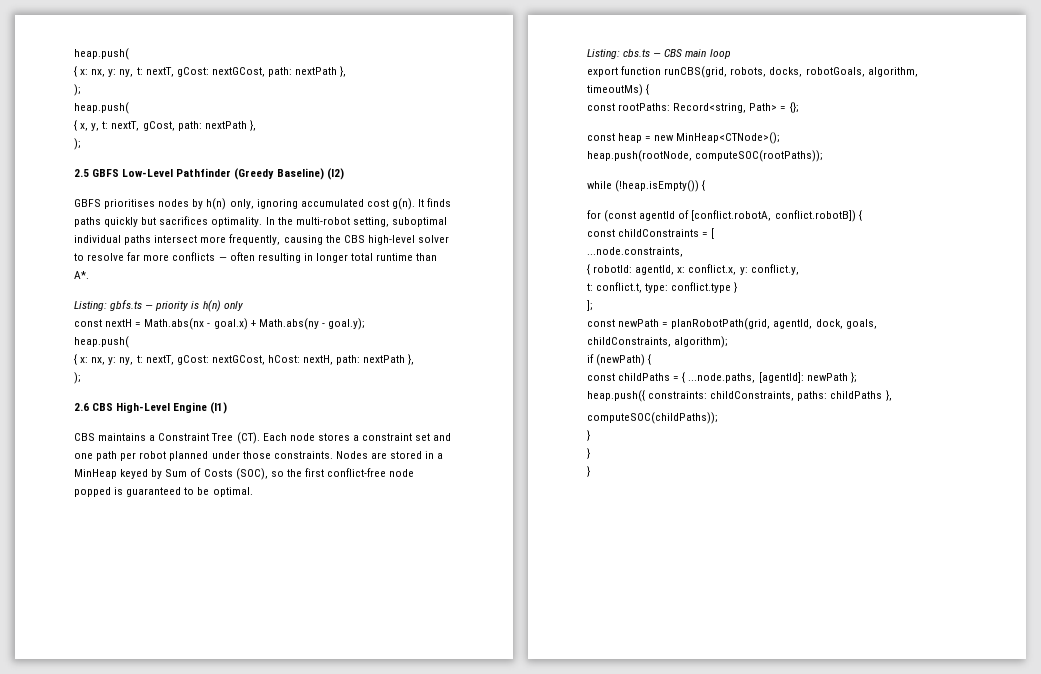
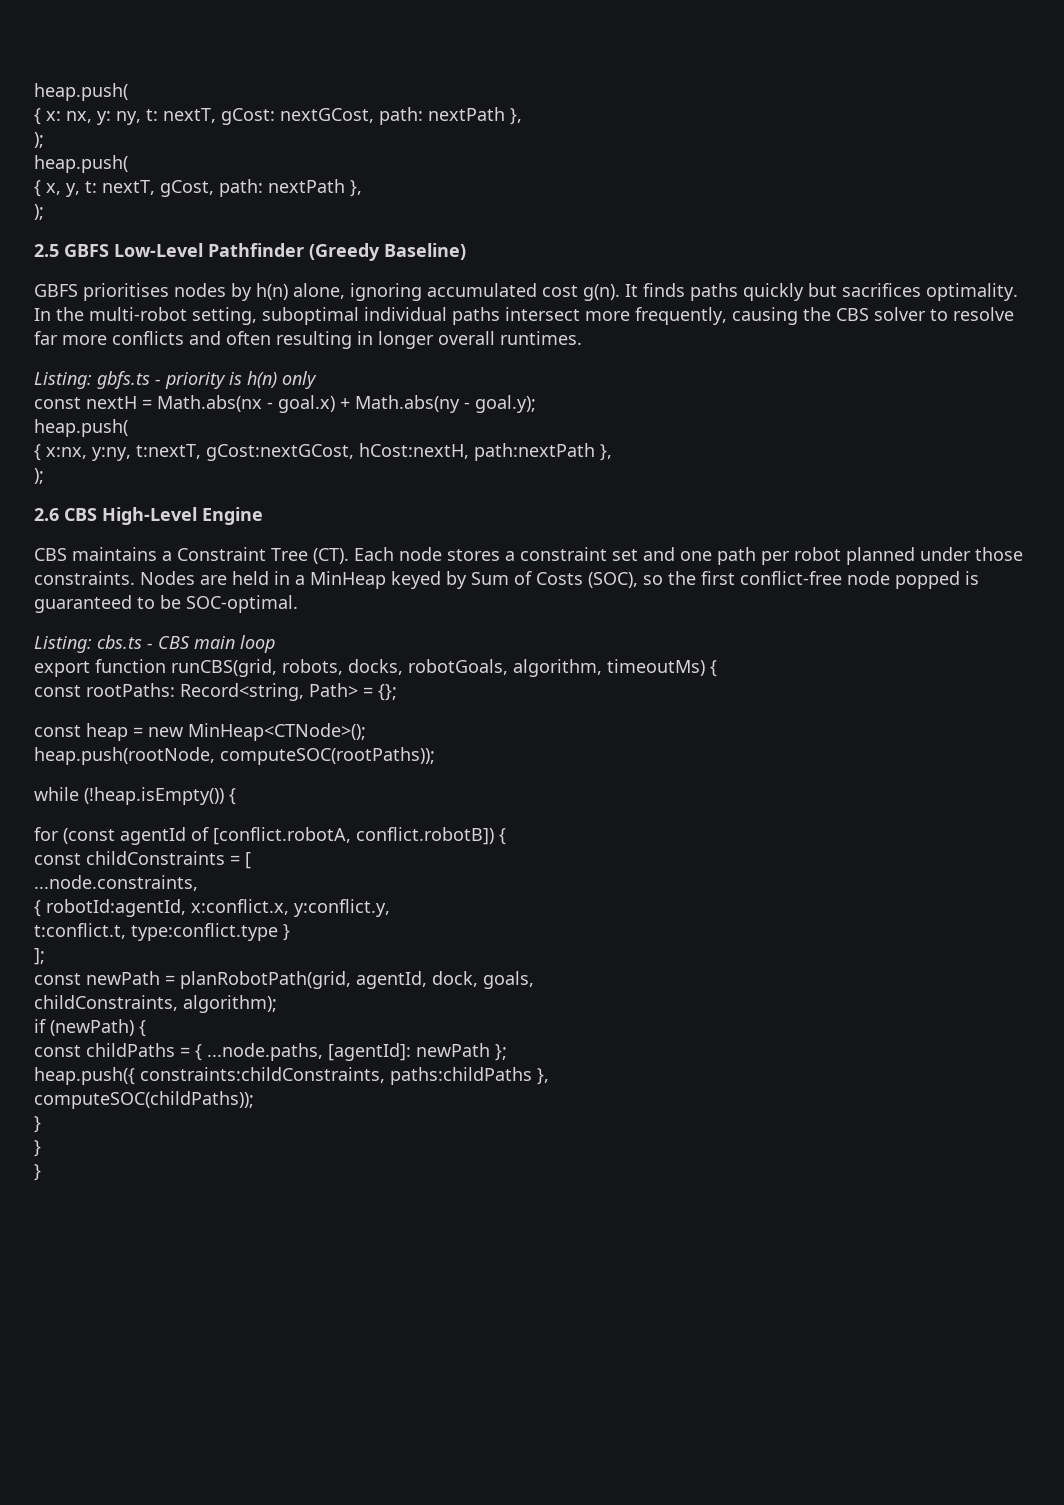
- 2.5 GBFS Low-Level Pathfinder (Greedy Baseline) (I2)
+ 2.5 GBFS Low-Level Pathfinder (Greedy Baseline)
- GBFS prioritises nodes by h(n) only, ignoring accumulated cost g(n).
+ GBFS prioritises nodes by h(n) alone, ignoring accumulated cost g(n).
- In the multi-robot setting, suboptimal individual paths intersect more frequently, causing the CBS high-level solver to resolve far more conflicts — often resulting in longer total runtime than A*.
+ In the multi-robot setting, suboptimal individual paths intersect more frequently, causing the CBS solver to resolve far more conflicts and often resulting in longer overall runtimes.
- Listing: gbfs.ts — priority is h(n) only
+ Listing: gbfs.ts - priority is h(n) only
- { x: nx, y: ny, t: nextT, gCost: nextGCost, hCost: nextH, path: nextPath },
+ { x:nx, y:ny, t:nextT, gCost:nextGCost, hCost:nextH, path:nextPath },
- 2.6 CBS High-Level Engine (I1)
+ 2.6 CBS High-Level Engine
- Nodes are stored in a MinHeap keyed by Sum of Costs (SOC), so the first conflict-free node popped is guaranteed to be optimal.
+ Nodes are held in a MinHeap keyed by Sum of Costs (SOC), so the first conflict-free node popped is guaranteed to be SOC-optimal.
- Listing: cbs.ts — CBS main loop
+ Listing: cbs.ts - CBS main loop
- { robotId: agentId, x: conflict.x, y: conflict.y,
- t: conflict.t, type: conflict.type }
+ { robotId:agentId, x:conflict.x, y:conflict.y,
+ t:conflict.t, type:conflict.type }
- heap.push({ constraints: childConstraints, paths: childPaths },
+ heap.push({ constraints:childConstraints, paths:childPaths },

